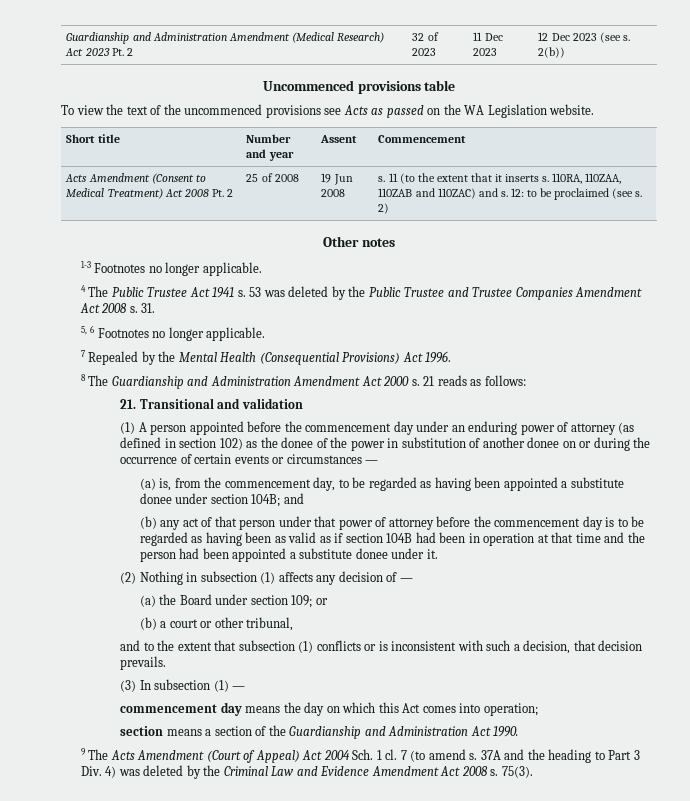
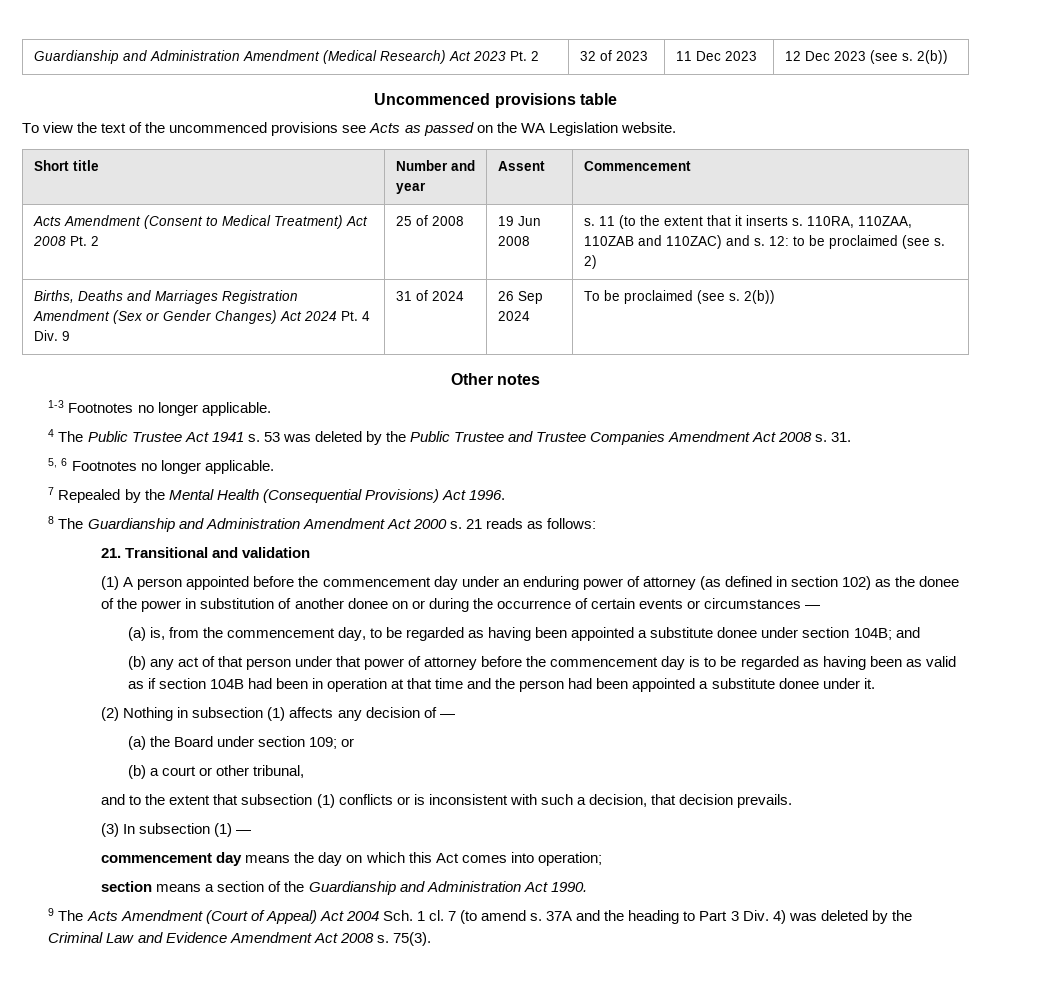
+ Births, Deaths and Marriages Registration Amendment (Sex or Gender Changes) Act 2024 Pt. 4 Div. 9 | 31 of 2024 | 26 Sep 2024 | To be proclaimed (see s. 2(b))

